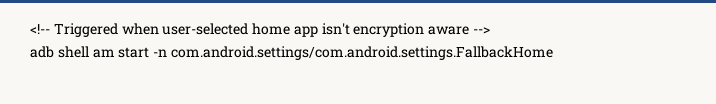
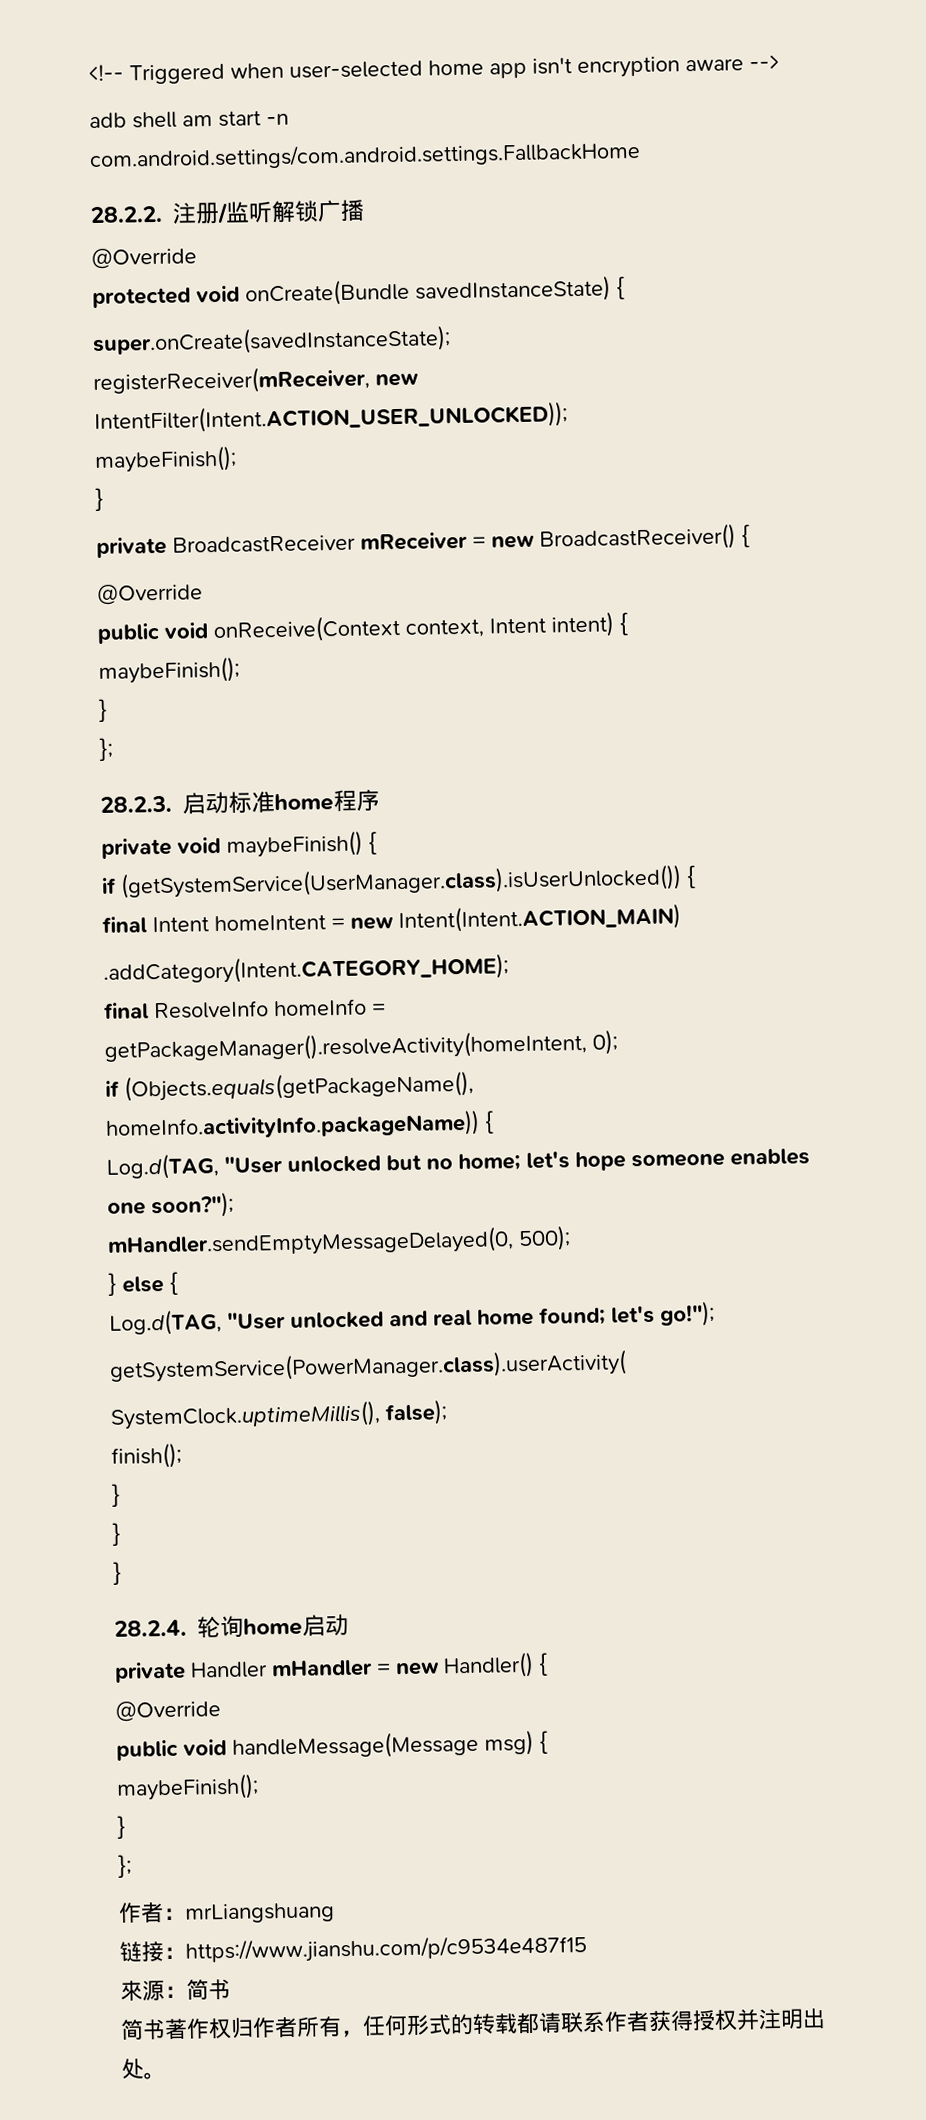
+ 28.2.2.注册/监听解锁广播
+ @Override
+ protected void onCreate(Bundle savedInstanceState) {
+ super.onCreate(savedInstanceState);
+ registerReceiver(mReceiver, new IntentFilter(Intent.ACTION_USER_UNLOCKED));
+ maybeFinish();
+ }
+ private BroadcastReceiver mReceiver = new BroadcastReceiver() {
+ @Override
+ public void onReceive(Context context, Intent intent) {
+ maybeFinish();
+ }
+ };
+ 28.2.3.启动标准home程序
+ private void maybeFinish() {
+ if (getSystemService(UserManager.class).isUserUnlocked()) {
+ final Intent homeIntent = new Intent(Intent.ACTION_MAIN)
+ .addCategory(Intent.CATEGORY_HOME);
+ final ResolveInfo homeInfo = getPackageManager().resolveActivity(homeIntent, 0);
+ if (Objects.equals(getPackageName(), homeInfo.activityInfo.packageName)) {
+ Log.d(TAG, "User unlocked but no home; let's hope someone enables one soon?");
+ mHandler.sendEmptyMessageDelayed(0, 500);
+ } else {
+ Log.d(TAG, "User unlocked and real home found; let's go!");
+ getSystemService(PowerManager.class).userActivity(
+ SystemClock.uptimeMillis(), false);
+ finish();
+ }
+ }
+ }
+ 28.2.4.轮询home启动
+ private Handler mHandler = new Handler() {
+ @Override
+ public void handleMessage(Message msg) {
+ maybeFinish();
+ }
+ };
+ 作者：mrLiangshuang
+ 链接：https://www.jianshu.com/p/c9534e487f15
+ 來源：简书
+ 简书著作权归作者所有，任何形式的转载都请联系作者获得授权并注明出处。

